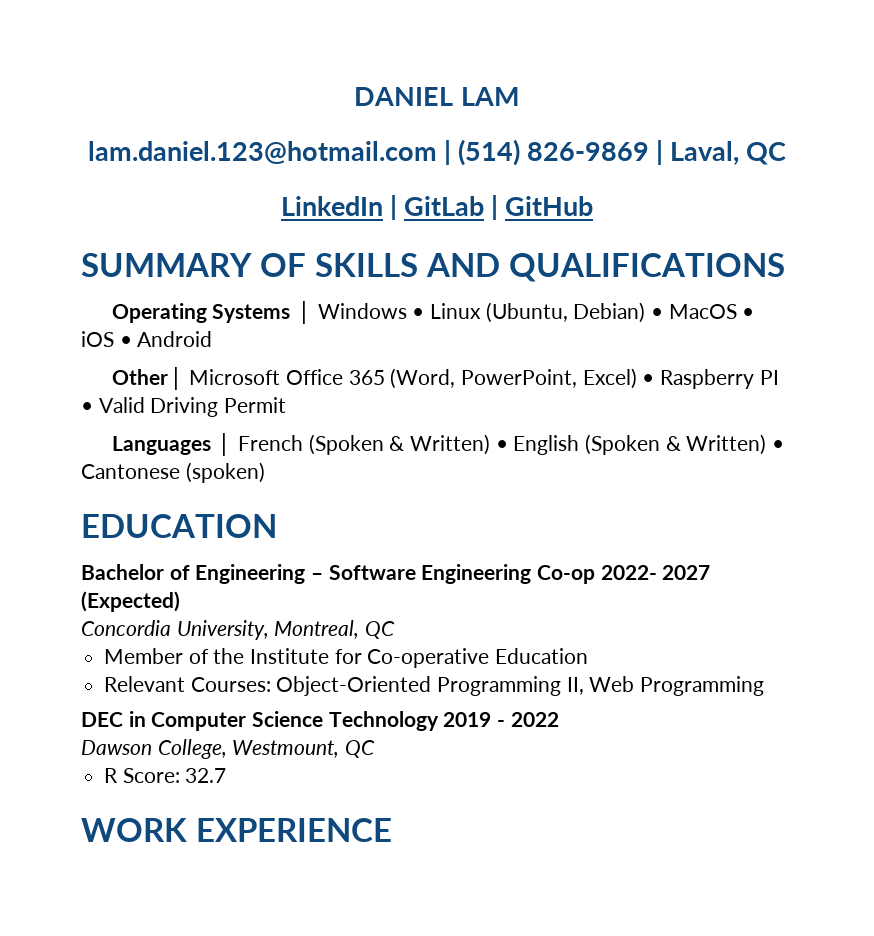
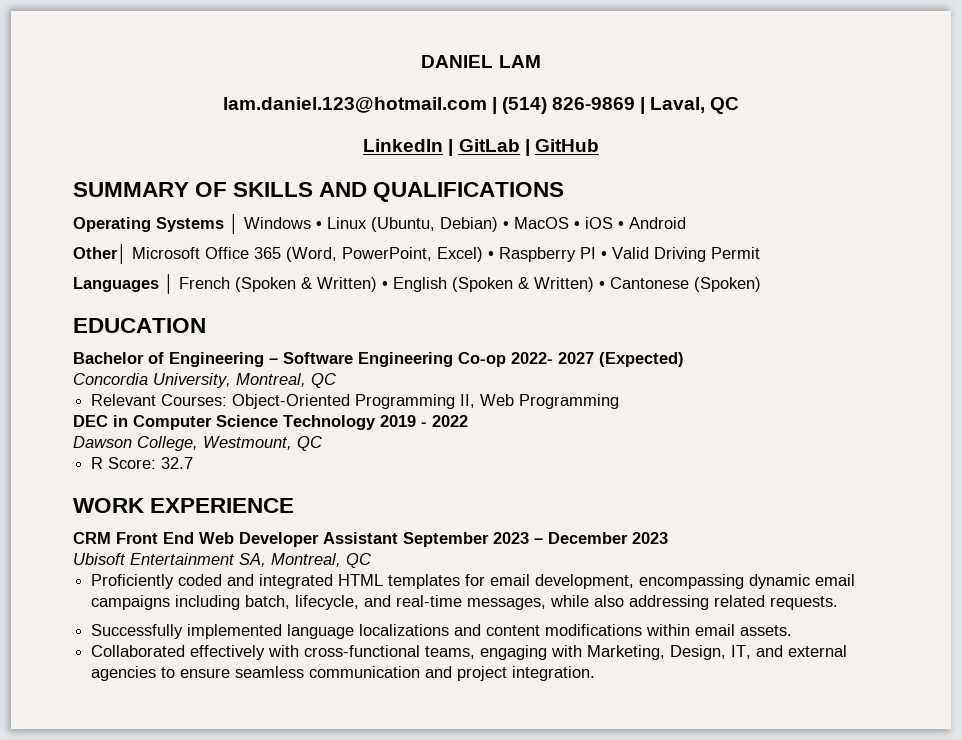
- Languages │ French (Spoken & Written) • English (Spoken & Written) • Cantonese (spoken)
+ Languages │ French (Spoken & Written) • English (Spoken & Written) • Cantonese (Spoken)
- Member of the Institute for Co-operative Education
+ CRM Front End Web Developer Assistant September 2023 – December 2023
+ Ubisoft Entertainment SA, Montreal, QC
+ Proficiently coded and integrated HTML templates for email development, encompassing dynamic email campaigns including batch, lifecycle, and real-time messages, while also addressing related requests.
+ Successfully implemented language localizations and content modifications within email assets.
+ Collaborated effectively with cross-functional teams, engaging with Marketing, Design, IT, and external agencies to ensure seamless communication and project integration.

